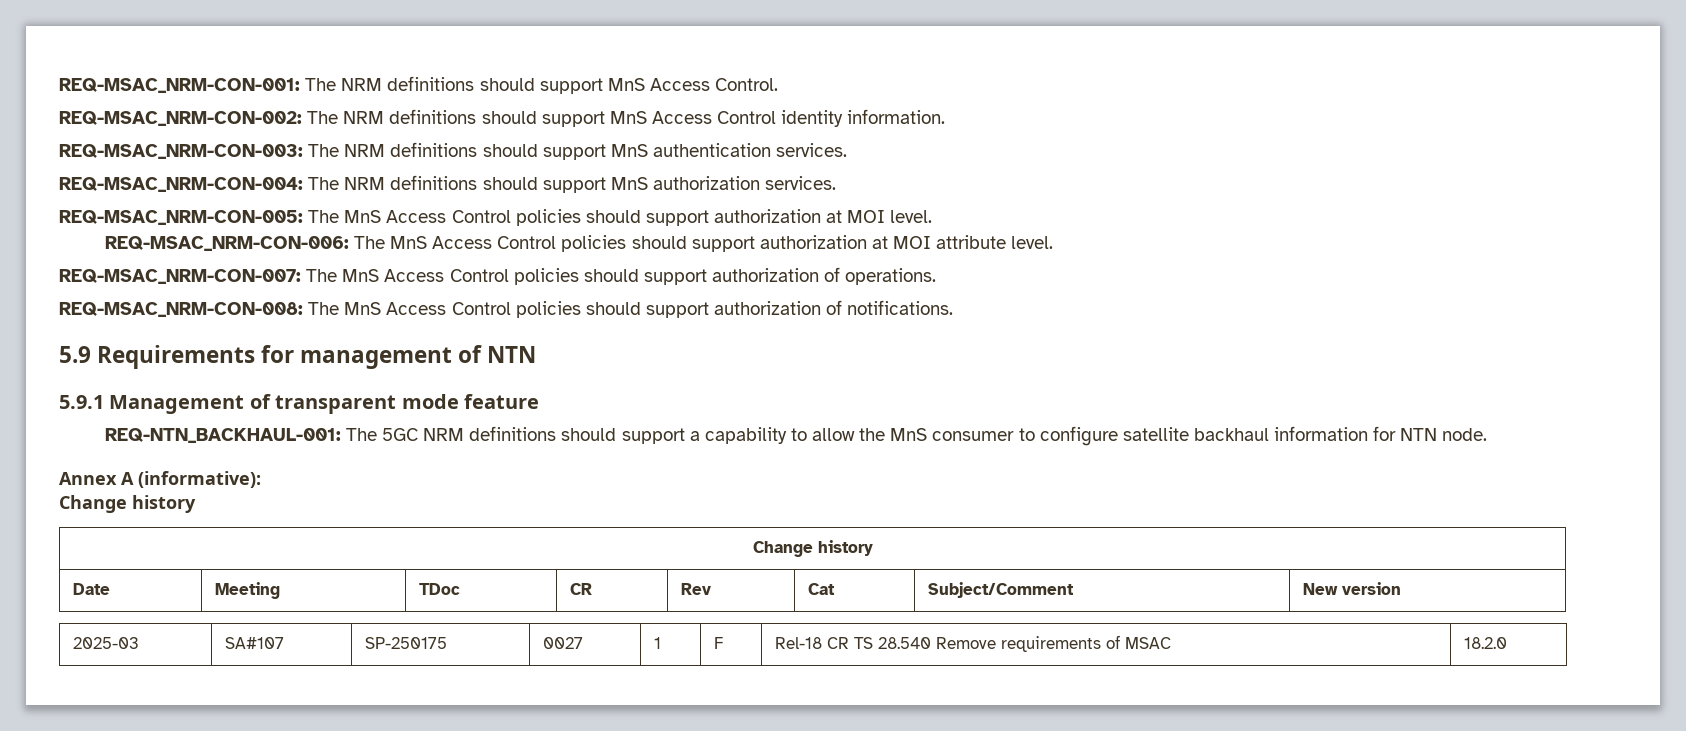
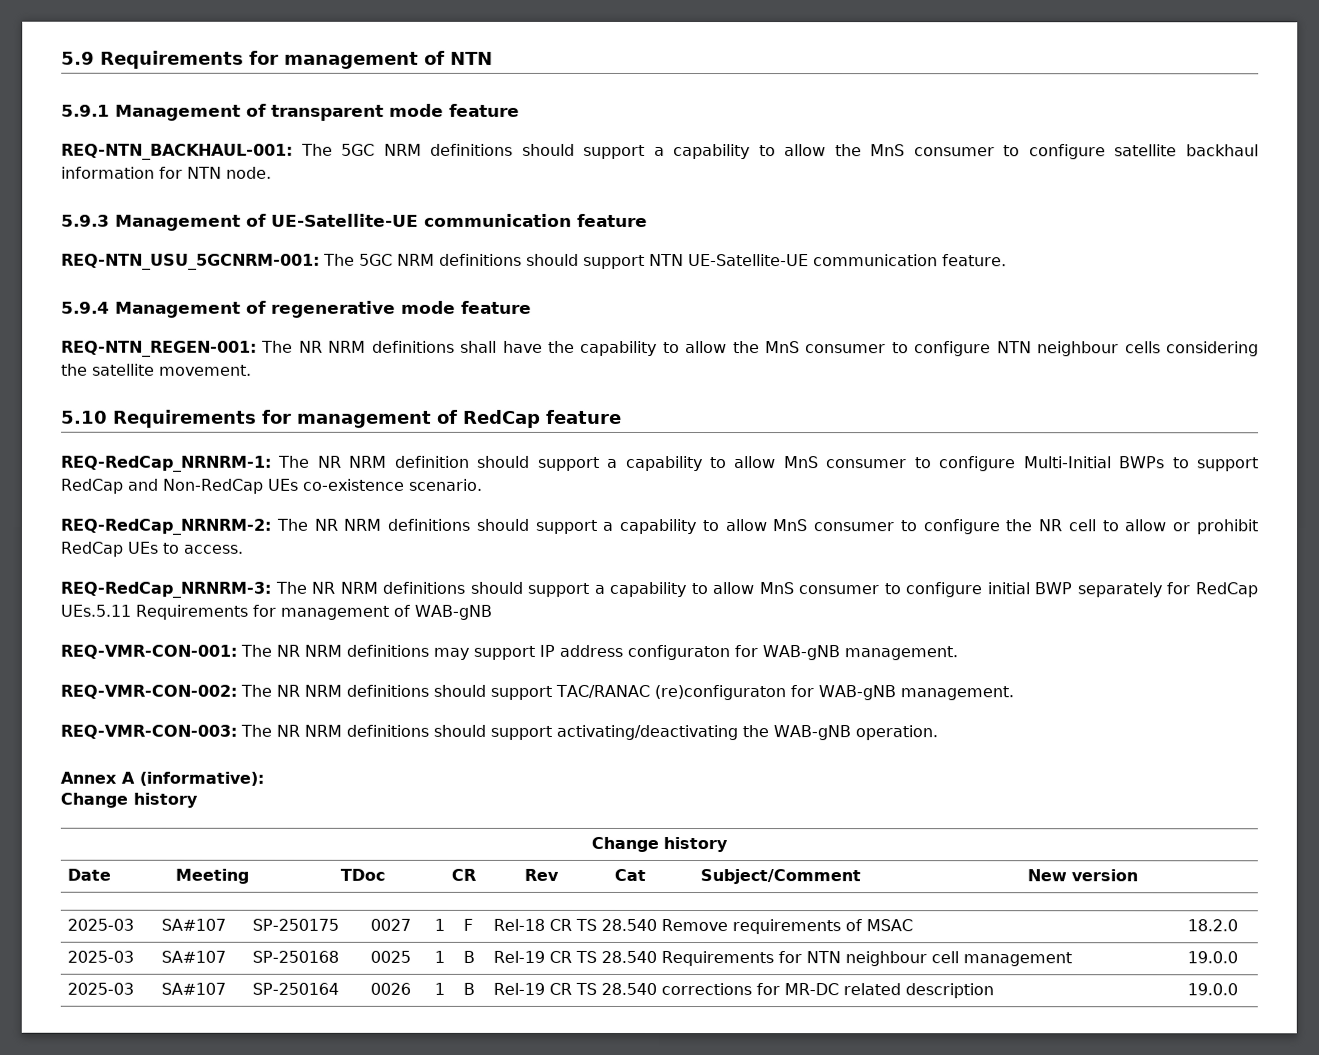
- REQ-MSAC_NRM-CON-001: The NRM definitions should support MnS Access Control.
- REQ-MSAC_NRM-CON-002: The NRM definitions should support MnS Access Control identity information.
- REQ-MSAC_NRM-CON-003: The NRM definitions should support MnS authentication services.
- REQ-MSAC_NRM-CON-004: The NRM definitions should support MnS authorization services.
- REQ-MSAC_NRM-CON-005: The MnS Access Control policies should support authorization at MOI level.
- REQ-MSAC_NRM-CON-006: The MnS Access Control policies should support authorization at MOI attribute level.
- REQ-MSAC_NRM-CON-007: The MnS Access Control policies should support authorization of operations.
- REQ-MSAC_NRM-CON-008: The MnS Access Control policies should support authorization of notifications.
+ 5.9.3 Management of UE-Satellite-UE communication feature
+ REQ-NTN_USU_5GCNRM-001: The 5GC NRM definitions should support NTN UE-Satellite-UE communication feature.
+ 5.9.4 Management of regenerative mode feature
+ REQ-NTN_REGEN-001: The NR NRM definitions shall have the capability to allow the MnS consumer to configure NTN neighbour cells considering the satellite movement.
+ 5.10 Requirements for management of RedCap feature
+ REQ-RedCap_NRNRM-1: The NR NRM definition should support a capability to allow MnS consumer to configure Multi-Initial BWPs to support RedCap and Non-RedCap UEs co-existence scenario.
+ REQ-RedCap_NRNRM-2: The NR NRM definitions should support a capability to allow MnS consumer to configure the NR cell to allow or prohibit RedCap UEs to access.
+ REQ-RedCap_NRNRM-3: The NR NRM definitions should support a capability to allow MnS consumer to configure initial BWP separately for RedCap UEs.5.11 Requirements for management of WAB-gNB
+ REQ-VMR-CON-001: The NR NRM definitions may support IP address configuraton for WAB-gNB management.
+ REQ-VMR-CON-002: The NR NRM definitions should support TAC/RANAC (re)configuraton for WAB-gNB management.
+ REQ-VMR-CON-003: The NR NRM definitions should support activating/deactivating the WAB-gNB operation.
+ 2025-03 | SA#107 | SP-250168 | 0025 | 1 | B | Rel-19 CR TS 28.540 Requirements for NTN neighbour cell management | 19.0.0
+ 2025-03 | SA#107 | SP-250164 | 0026 | 1 | B | Rel-19 CR TS 28.540 corrections for MR-DC related description | 19.0.0

